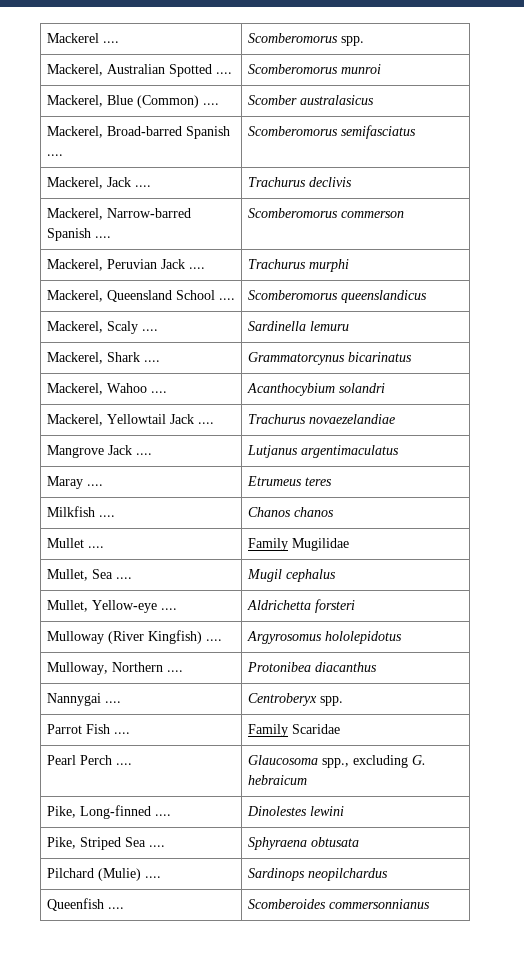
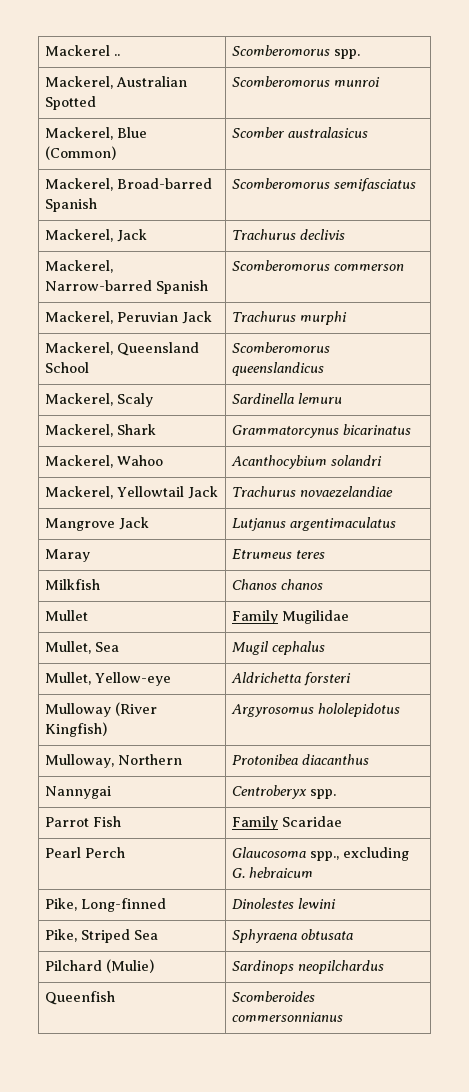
- Mackerel .... | Scomberomorus spp.
+ Mackerel .. | Scomberomorus spp.
- Mackerel, Australian Spotted .... | Scomberomorus munroi
+ Mackerel, Australian Spotted | Scomberomorus munroi
- Mackerel, Blue (Common) .... | Scomber australasicus
+ Mackerel, Blue (Common) | Scomber australasicus
- Mackerel, Broad-barred Spanish .... | Scomberomorus semifasciatus
+ Mackerel, Broad-barred Spanish | Scomberomorus semifasciatus
- Mackerel, Jack .... | Trachurus declivis
+ Mackerel, Jack | Trachurus declivis
- Mackerel, Narrow-barred Spanish .... | Scomberomorus commerson
+ Mackerel, Narrow-barred Spanish | Scomberomorus commerson
- Mackerel, Peruvian Jack .... | Trachurus murphi
+ Mackerel, Peruvian Jack | Trachurus murphi
- Mackerel, Queensland School .... | Scomberomorus queenslandicus
+ Mackerel, Queensland School | Scomberomorus queenslandicus
- Mackerel, Scaly .... | Sardinella lemuru
+ Mackerel, Scaly | Sardinella lemuru
- Mackerel, Shark .... | Grammatorcynus bicarinatus
+ Mackerel, Shark | Grammatorcynus bicarinatus
- Mackerel, Wahoo .... | Acanthocybium solandri
+ Mackerel, Wahoo | Acanthocybium solandri
- Mackerel, Yellowtail Jack .... | Trachurus novaezelandiae
+ Mackerel, Yellowtail Jack | Trachurus novaezelandiae
- Mangrove Jack .... | Lutjanus argentimaculatus
+ Mangrove Jack | Lutjanus argentimaculatus
- Maray .... | Etrumeus teres
+ Maray | Etrumeus teres
- Milkfish .... | Chanos chanos
+ Milkfish | Chanos chanos
- Mullet .... | Family Mugilidae
+ Mullet | Family Mugilidae
- Mullet, Sea .... | Mugil cephalus
+ Mullet, Sea | Mugil cephalus
- Mullet, Yellow-eye .... | Aldrichetta forsteri
+ Mullet, Yellow-eye | Aldrichetta forsteri
- Mulloway (River Kingfish) .... | Argyrosomus hololepidotus
+ Mulloway (River Kingfish) | Argyrosomus hololepidotus
- Mulloway, Northern .... | Protonibea diacanthus
+ Mulloway, Northern | Protonibea diacanthus
- Nannygai .... | Centroberyx spp.
+ Nannygai | Centroberyx spp.
- Parrot Fish .... | Family Scaridae
+ Parrot Fish | Family Scaridae
- Pearl Perch .... | Glaucosoma spp., excluding G. hebraicum
+ Pearl Perch | Glaucosoma spp., excluding G. hebraicum
- Pike, Long-finned .... | Dinolestes lewini
+ Pike, Long-finned | Dinolestes lewini
- Pike, Striped Sea .... | Sphyraena obtusata
+ Pike, Striped Sea | Sphyraena obtusata
- Pilchard (Mulie) .... | Sardinops neopilchardus
+ Pilchard (Mulie) | Sardinops neopilchardus
- Queenfish .... | Scomberoides commersonnianus
+ Queenfish | Scomberoides commersonnianus

